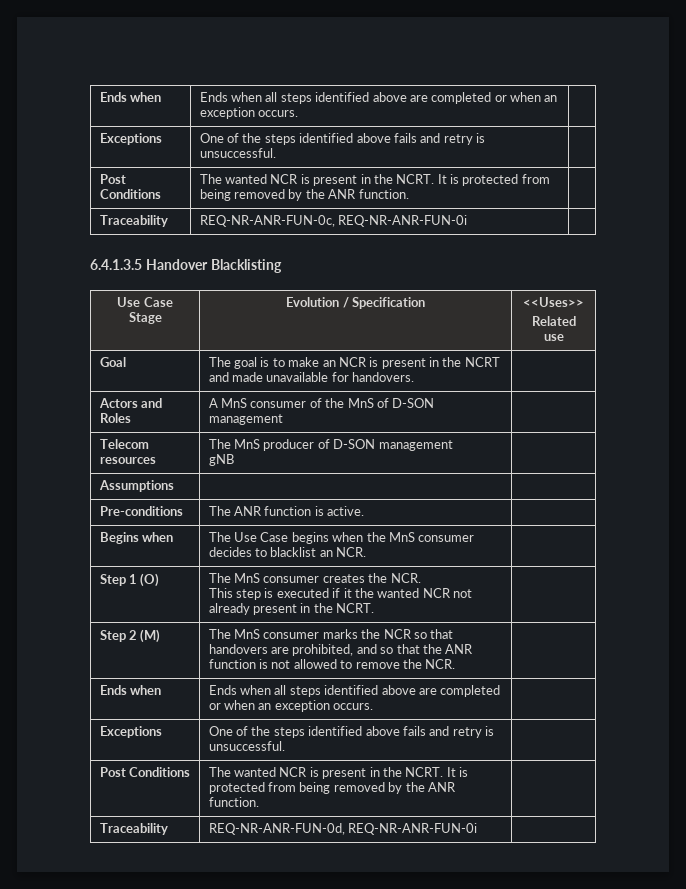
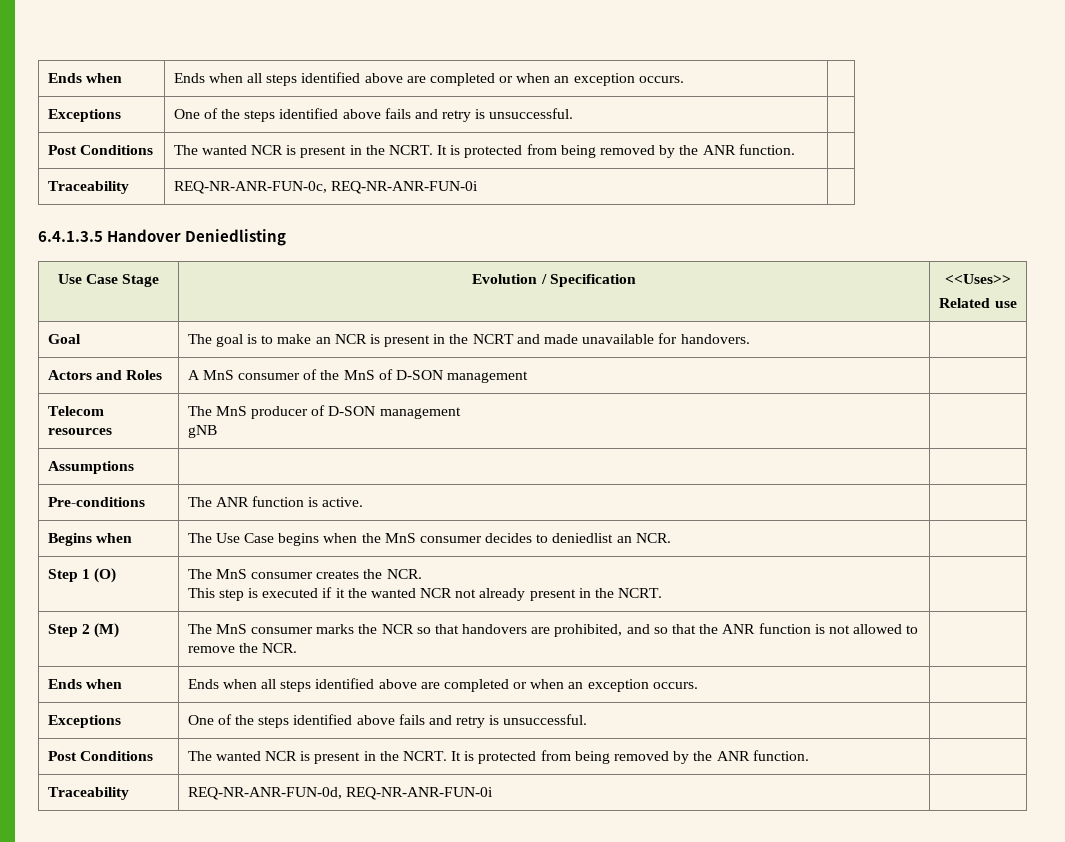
- 6.4.1.3.5 Handover Blacklisting
+ 6.4.1.3.5 Handover Deniedlisting
- Begins when | The Use Case begins when the MnS consumer decides to blacklist an NCR. |
+ Begins when | The Use Case begins when the MnS consumer decides to deniedlist an NCR. |

